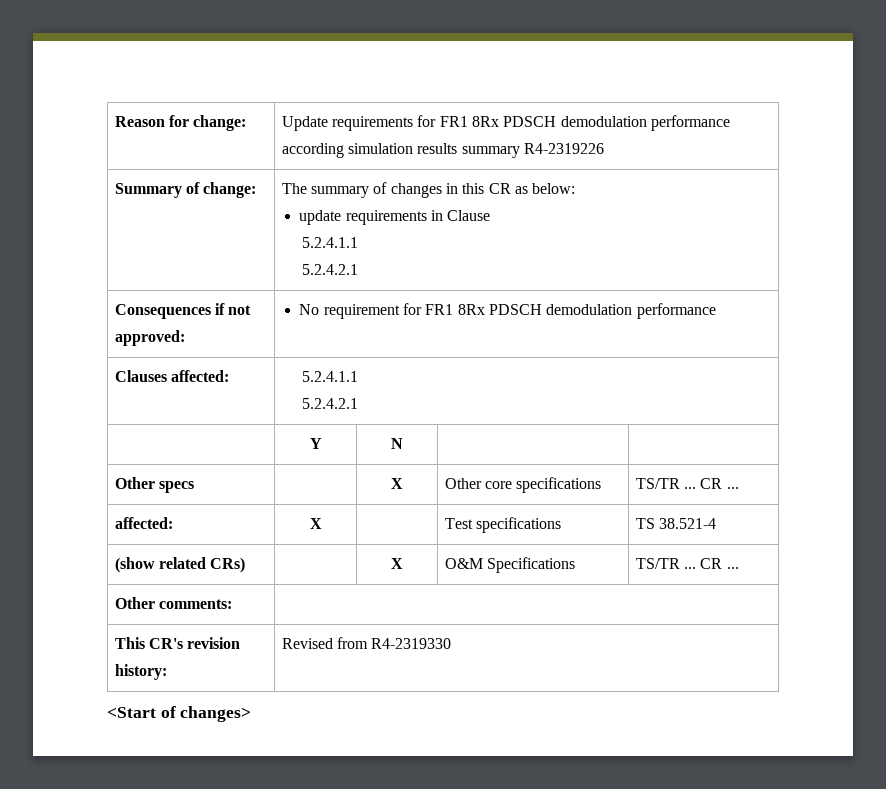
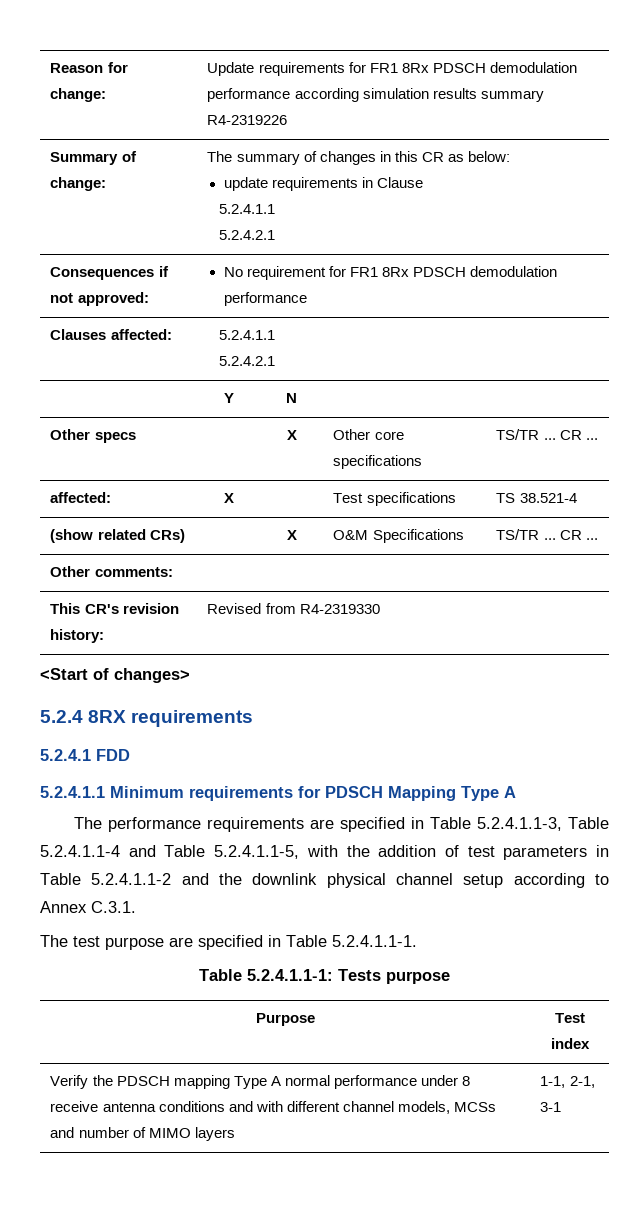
+ 5.2.4 8RX requirements
+ 5.2.4.1 FDD
+ 5.2.4.1.1 Minimum requirements for PDSCH Mapping Type A
+ The performance requirements are specified in Table 5.2.4.1.1-3, Table 5.2.4.1.1-4 and Table 5.2.4.1.1-5, with the addition of test parameters in Table 5.2.4.1.1-2 and the downlink physical channel setup according to Annex C.3.1.
+ The test purpose are specified in Table 5.2.4.1.1-1.
+ Table 5.2.4.1.1-1: Tests purpose
+ Purpose | Test index
+ Verify the PDSCH mapping Type A normal performance under 8 receive antenna conditions and with different channel models, MCSs and number of MIMO layers | 1-1, 2-1, 3-1

